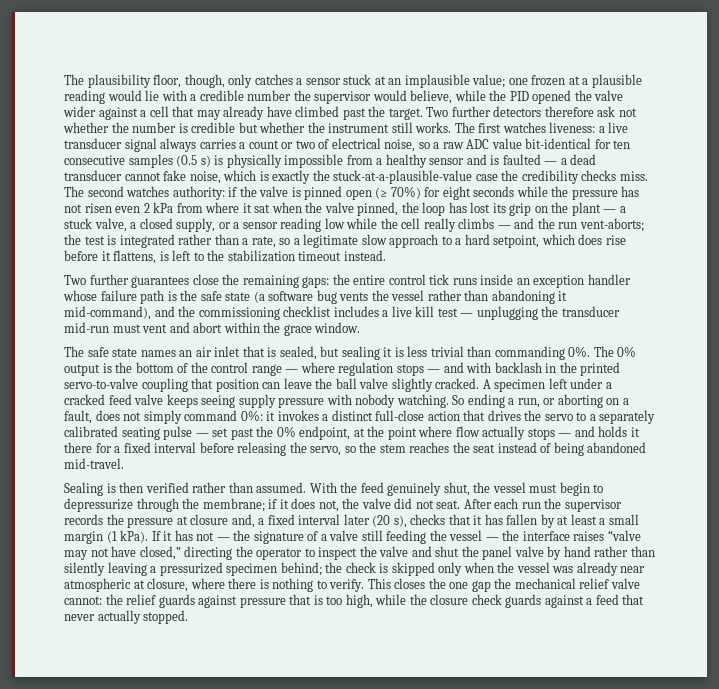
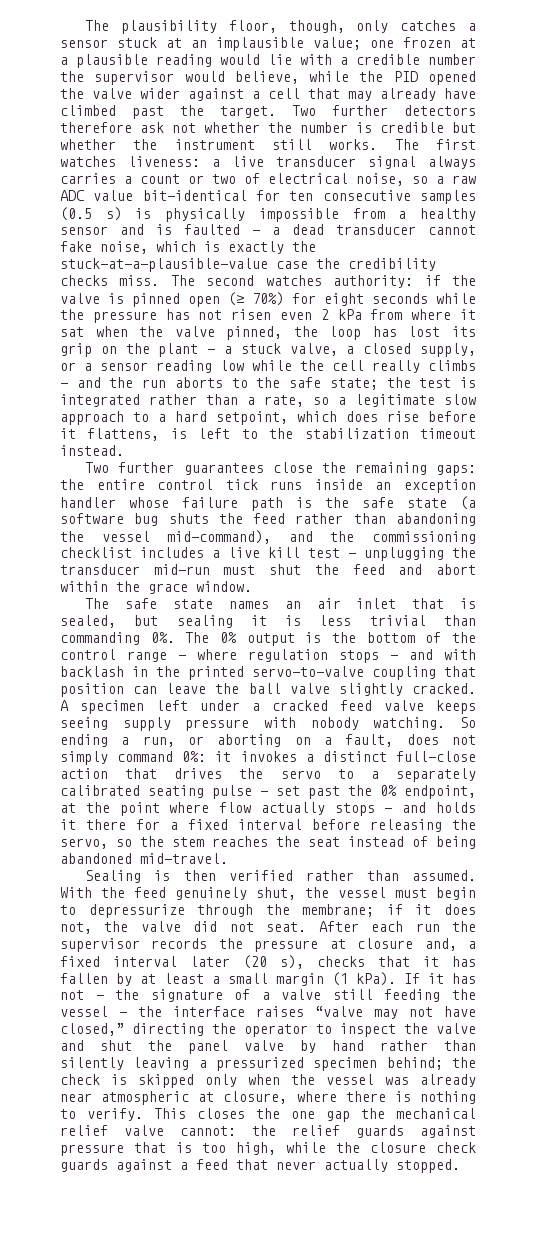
- if the valve is pinned open (≥ 70%) for eight seconds while the pressure has not risen even 2 kPa from where it sat when the valve pinned, the loop has lost its grip on the plant — a stuck valve, a closed supply, or a sensor reading low while the cell really climbs — and the run vent-aborts;
+ if the valve is pinned open (≥ 70%) for eight seconds while the pressure has not risen even 2 kPa from where it sat when the valve pinned, the loop has lost its grip on the plant — a stuck valve, a closed supply, or a sensor reading low while the cell really climbs — and the run aborts to the safe state;
- Two further guarantees close the remaining gaps: the entire control tick runs inside an exception handler whose failure path is the safe state (a software bug vents the vessel rather than abandoning it mid-command), and the commissioning checklist includes a live kill test — unplugging the transducer mid-run must vent and abort within the grace window.
+ Two further guarantees close the remaining gaps: the entire control tick runs inside an exception handler whose failure path is the safe state (a software bug shuts the feed rather than abandoning the vessel mid-command), and the commissioning checklist includes a live kill test — unplugging the transducer mid-run must shut the feed and abort within the grace window.

